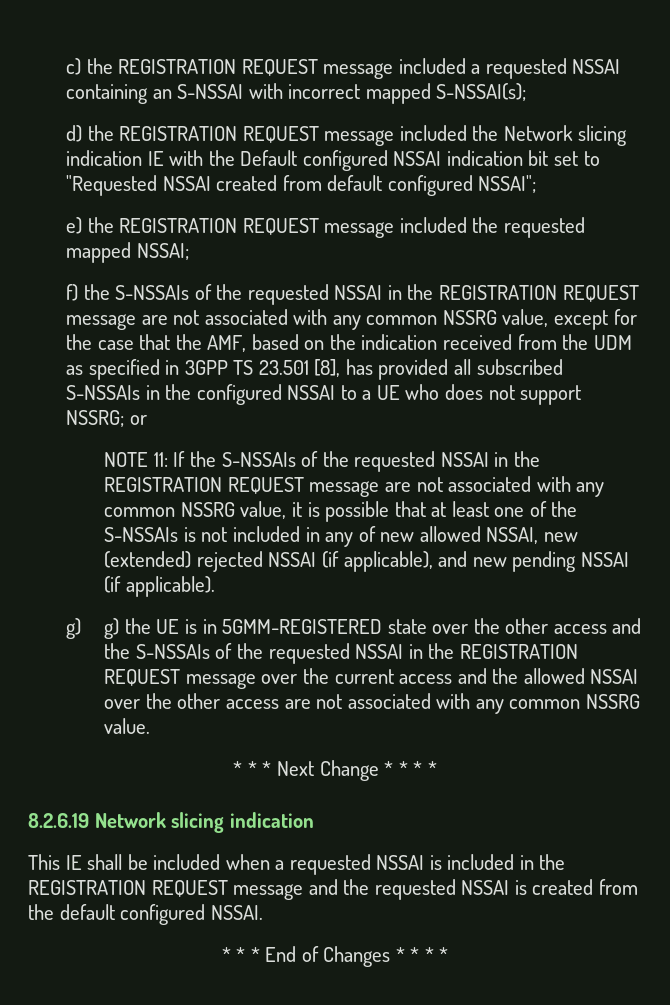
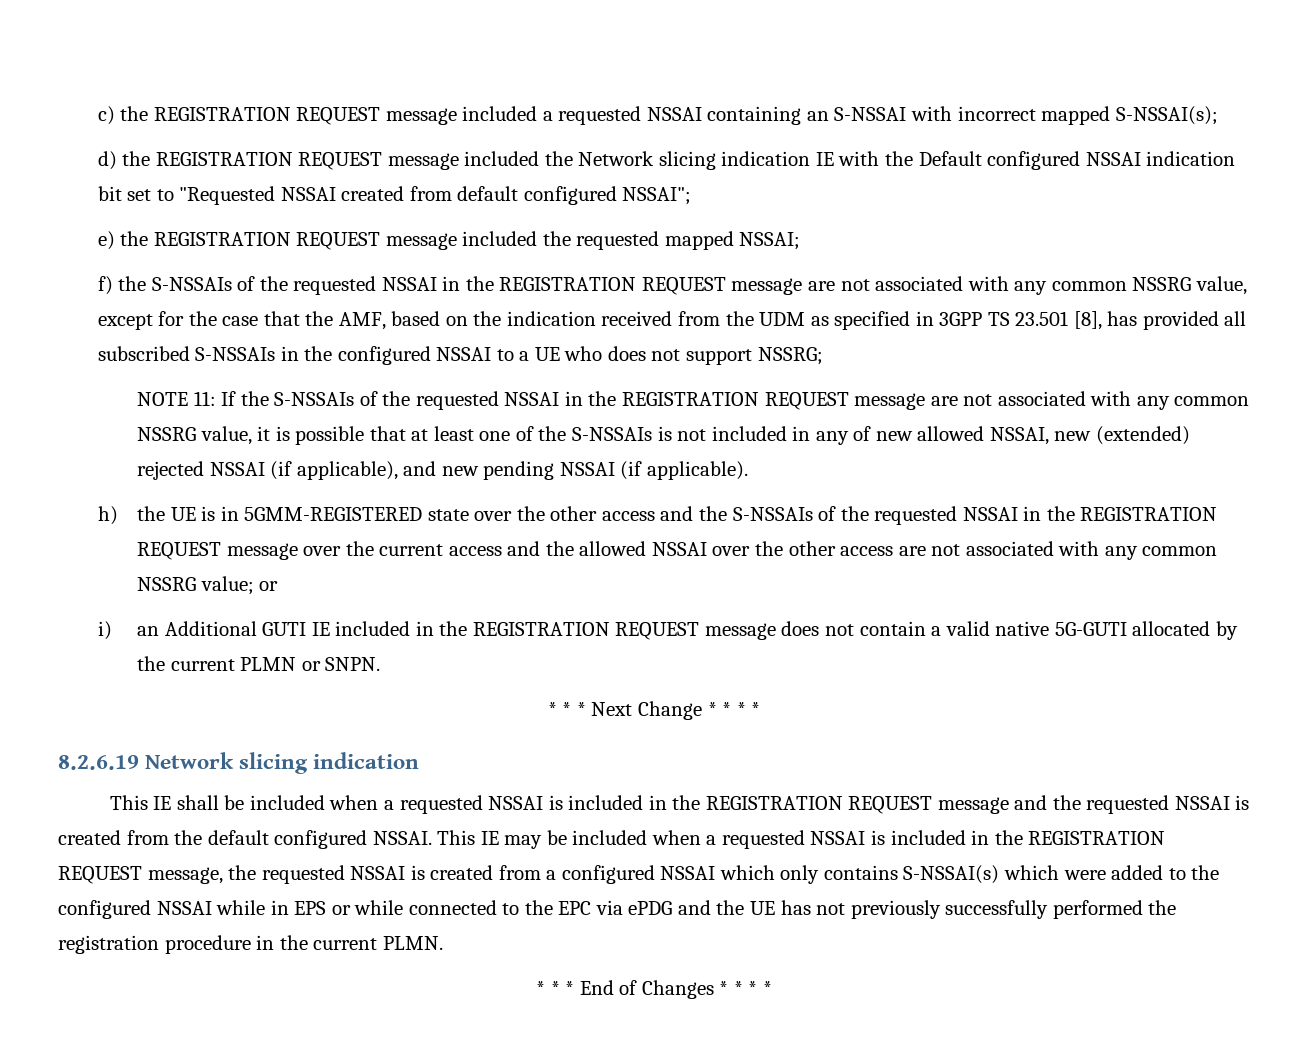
- f) the S-NSSAIs of the requested NSSAI in the REGISTRATION REQUEST message are not associated with any common NSSRG value, except for the case that the AMF, based on the indication received from the UDM as specified in 3GPP TS 23.501 [8], has provided all subscribed S-NSSAIs in the configured NSSAI to a UE who does not support NSSRG; or
+ f) the S-NSSAIs of the requested NSSAI in the REGISTRATION REQUEST message are not associated with any common NSSRG value, except for the case that the AMF, based on the indication received from the UDM as specified in 3GPP TS 23.501 [8], has provided all subscribed S-NSSAIs in the configured NSSAI to a UE who does not support NSSRG;
- g) g) the UE is in 5GMM-REGISTERED state over the other access and the S-NSSAIs of the requested NSSAI in the REGISTRATION REQUEST message over the current access and the allowed NSSAI over the other access are not associated with any common NSSRG value.
+ h) the UE is in 5GMM-REGISTERED state over the other access and the S-NSSAIs of the requested NSSAI in the REGISTRATION REQUEST message over the current access and the allowed NSSAI over the other access are not associated with any common NSSRG value; or
+ i) an Additional GUTI IE included in the REGISTRATION REQUEST message does not contain a valid native 5G-GUTI allocated by the current PLMN or SNPN.
+ This IE may be included when a requested NSSAI is included in the REGISTRATION REQUEST message, the requested NSSAI is created from a configured NSSAI which only contains S-NSSAI(s) which were added to the configured NSSAI while in EPS or while connected to the EPC via ePDG and the UE has not previously successfully performed the registration procedure in the current PLMN.

